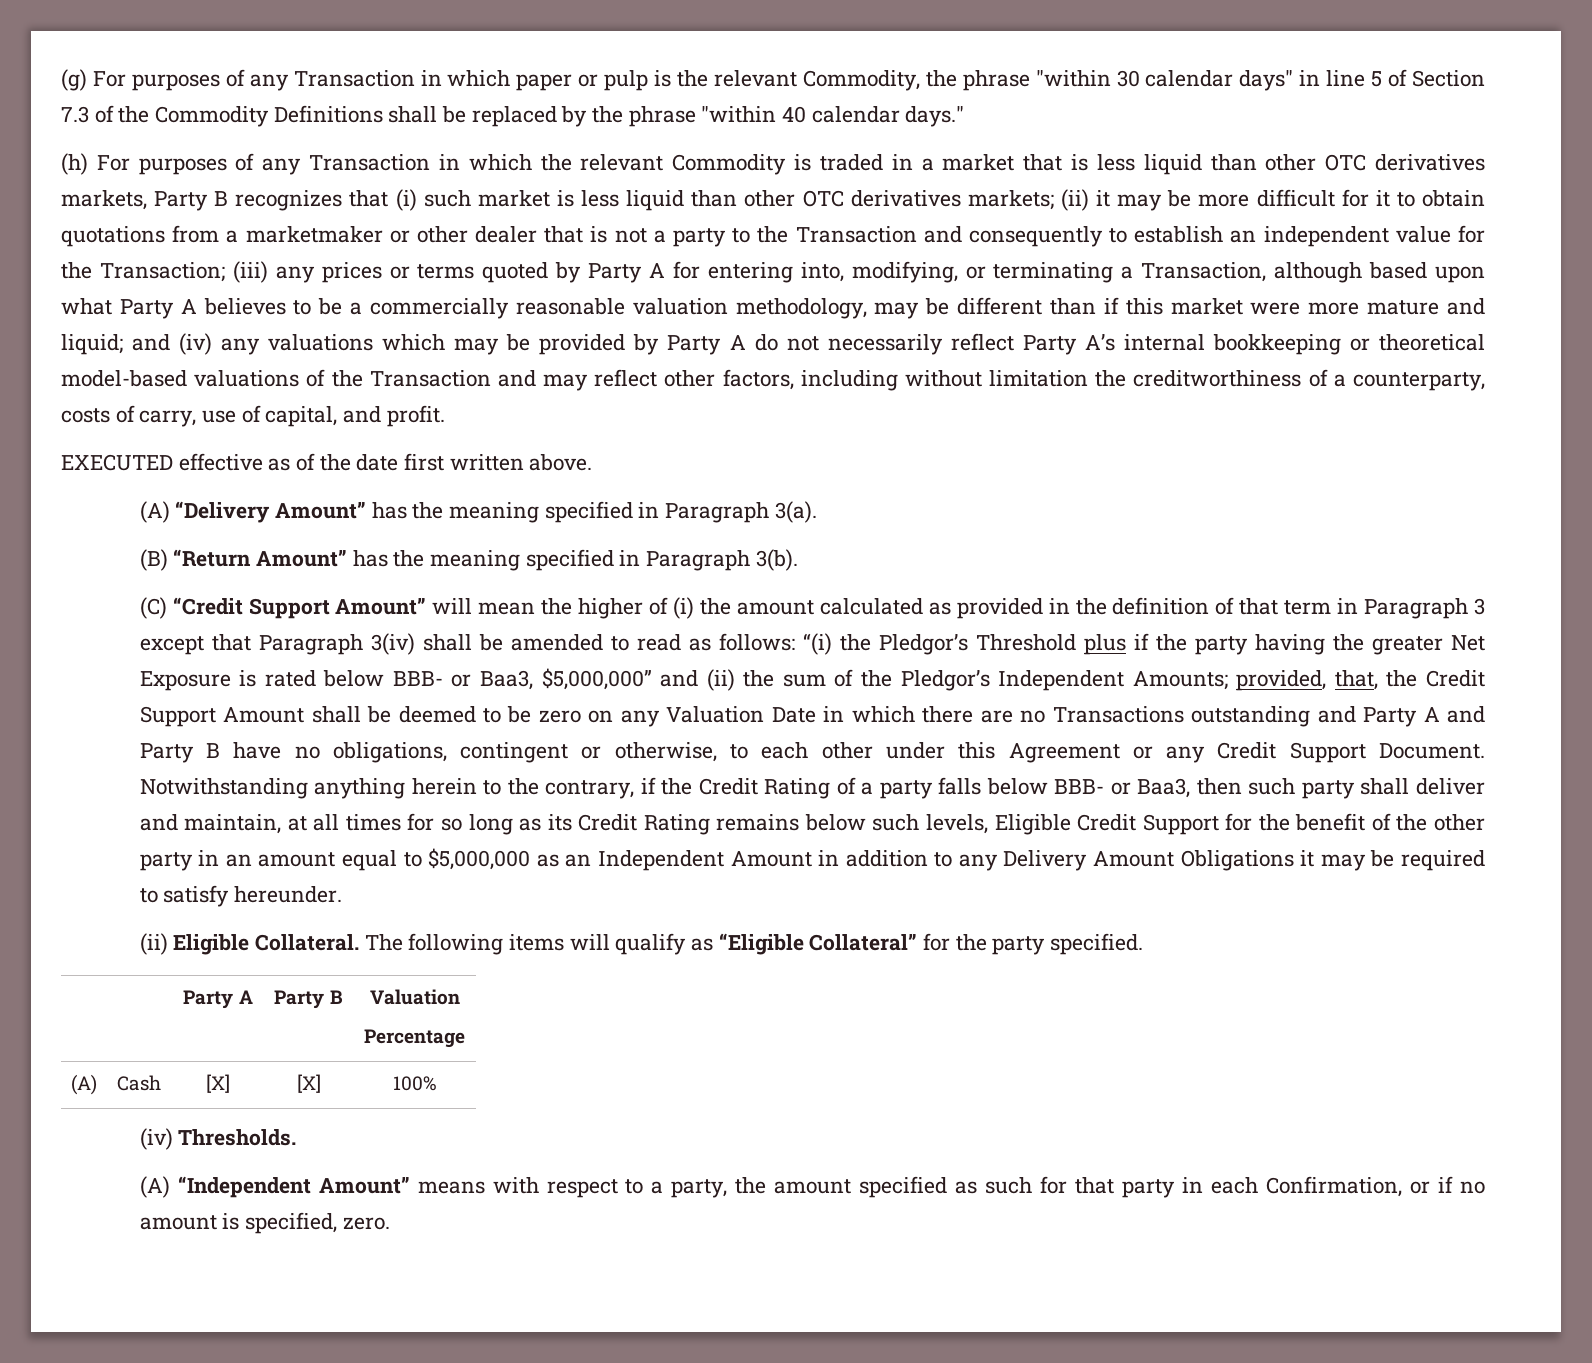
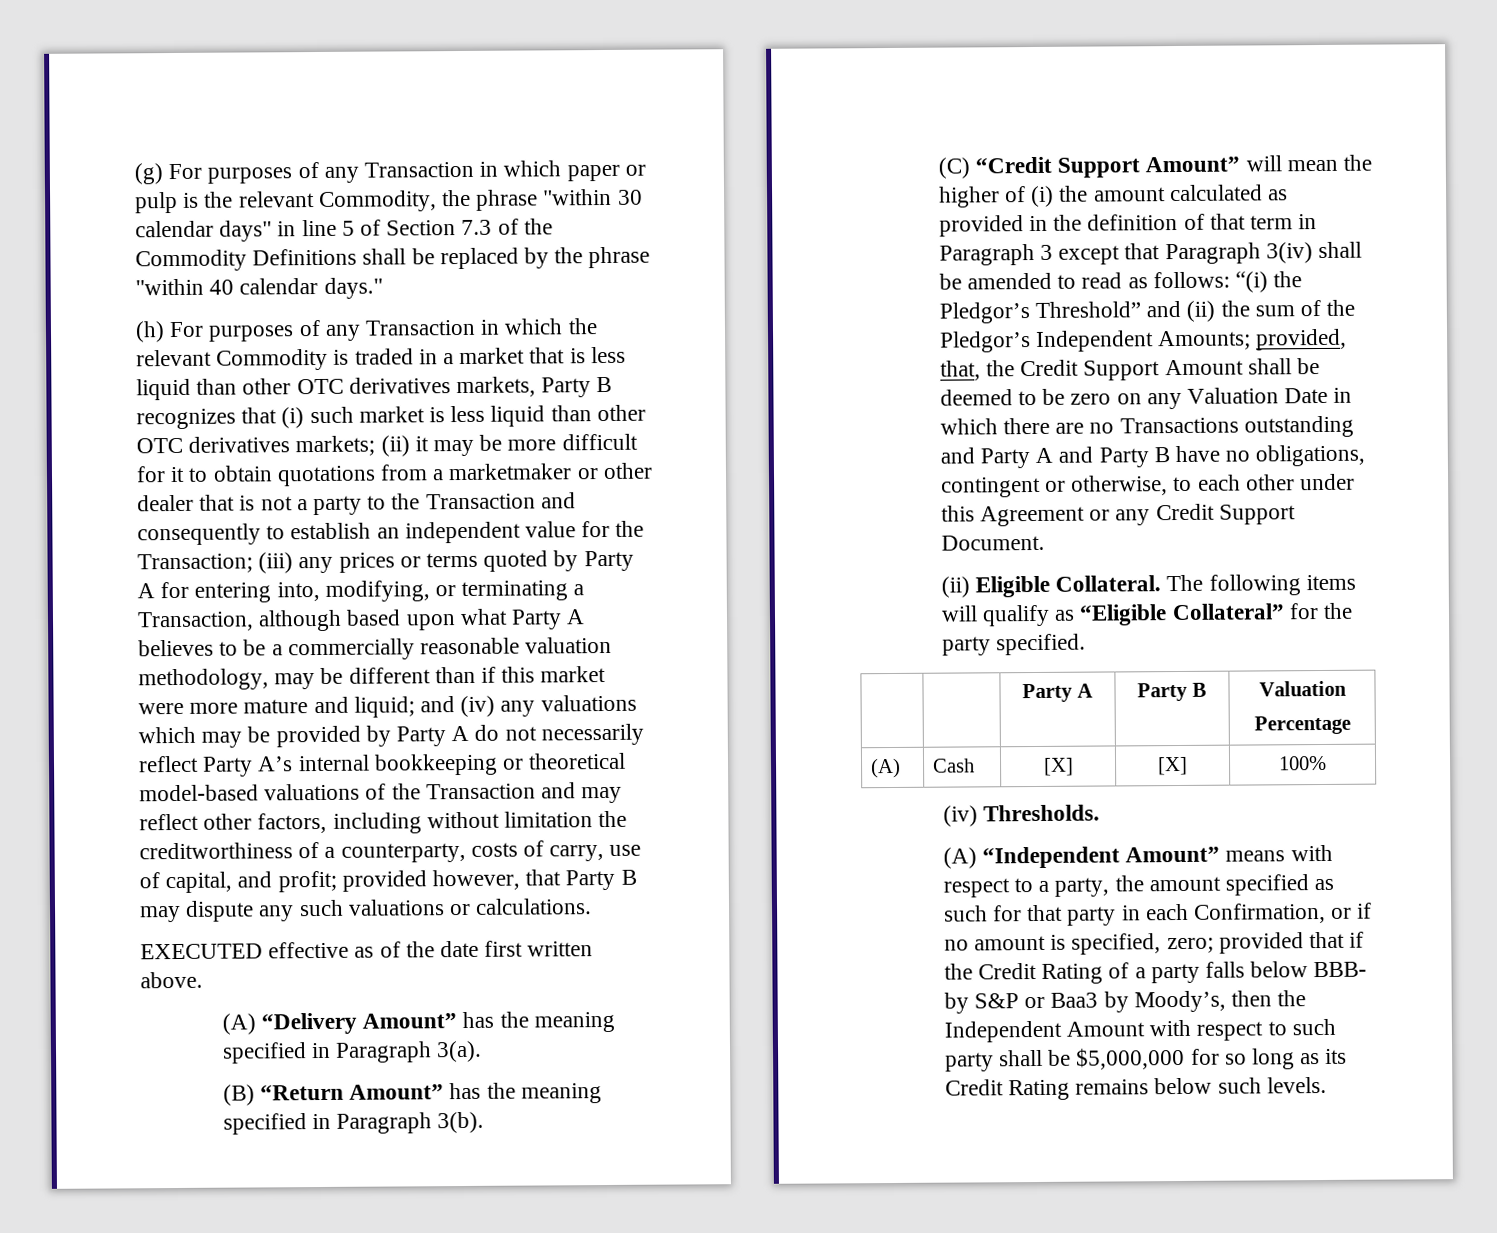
- and (iv) any valuations which may be provided by Party A do not necessarily reflect Party A’s internal bookkeeping or theoretical model-based valuations of the Transaction and may reflect other factors, including without limitation the creditworthiness of a counterparty, costs of carry, use of capital, and profit.
+ and (iv) any valuations which may be provided by Party A do not necessarily reflect Party A’s internal bookkeeping or theoretical model-based valuations of the Transaction and may reflect other factors, including without limitation the creditworthiness of a counterparty, costs of carry, use of capital, and profit; provided however, that Party B may dispute any such valuations or calculations.
- “(i) the Pledgor’s Threshold plus if the party having the greater Net Exposure is rated below BBB- or Baa3, $5,000,000” and (ii) the sum of the Pledgor’s Independent Amounts;
+ “(i) the Pledgor’s Threshold” and (ii) the sum of the Pledgor’s Independent Amounts;
- Notwithstanding anything herein to the contrary, if the Credit Rating of a party falls below BBB- or Baa3, then such party shall deliver and maintain, at all times for so long as its Credit Rating remains below such levels, Eligible Credit Support for the benefit of the other party in an amount equal to $5,000,000 as an Independent Amount in addition to any Delivery Amount Obligations it may be required to satisfy hereunder.
- (A) “Independent Amount” means with respect to a party, the amount specified as such for that party in each Confirmation, or if no amount is specified, zero.
+ (A) “Independent Amount” means with respect to a party, the amount specified as such for that party in each Confirmation, or if no amount is specified, zero; provided that if the Credit Rating of a party falls below BBB- by S&P or Baa3 by Moody’s, then the Independent Amount with respect to such party shall be $5,000,000 for so long as its Credit Rating remains below such levels.

